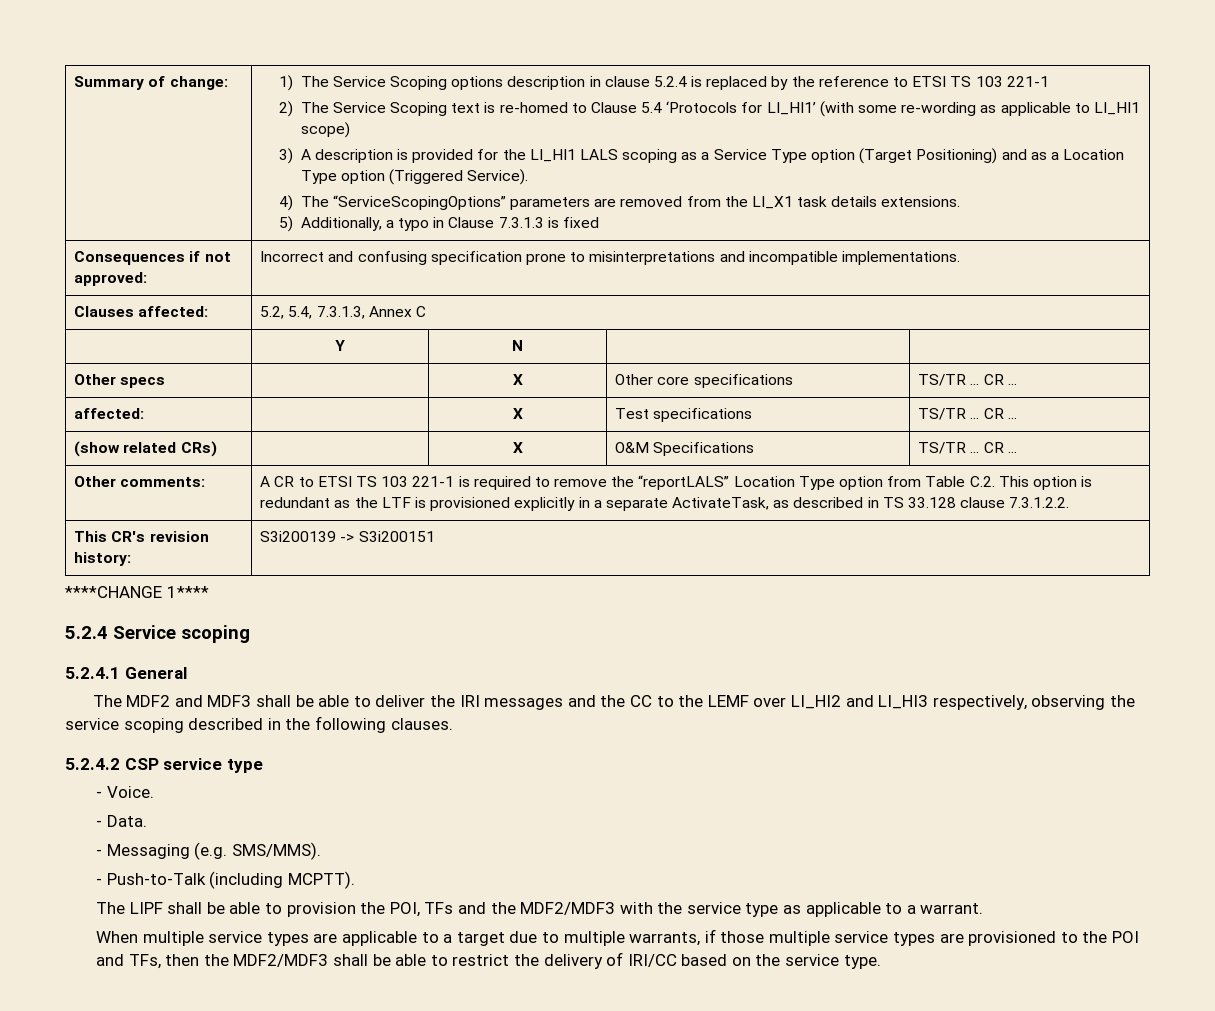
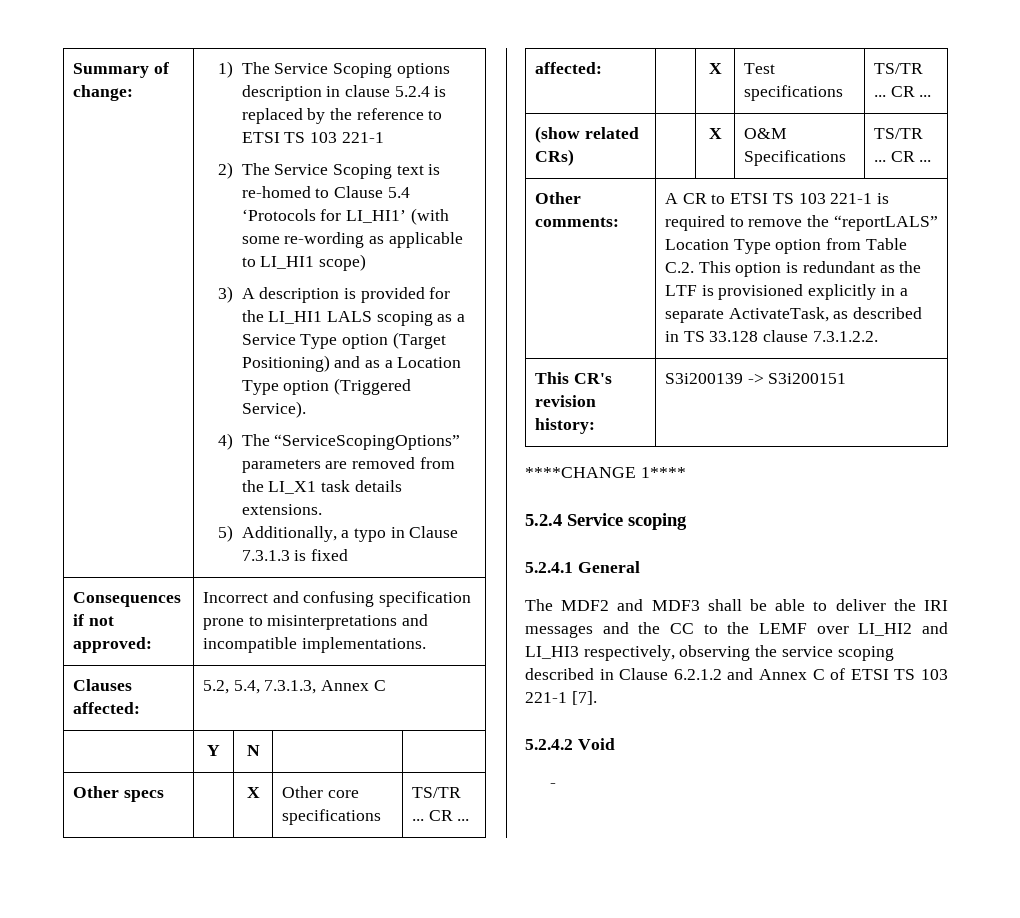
- The MDF2 and MDF3 shall be able to deliver the IRI messages and the CC to the LEMF over LI_HI2 and LI_HI3 respectively, observing the service scoping described in the following clauses.
- 5.2.4.2 CSP service type
- - Voice.
- - Data.
- - Messaging (e.g. SMS/MMS).
- - Push-to-Talk (including MCPTT).
- The LIPF shall be able to provision the POI, TFs and the MDF2/MDF3 with the service type as applicable to a warrant.
- When multiple service types are applicable to a target due to multiple warrants, if those multiple service types are provisioned to the POI and TFs, then the MDF2/MDF3 shall be able to restrict the delivery of IRI/CC based on the service type.
+ The MDF2 and MDF3 shall be able to deliver the IRI messages and the CC to the LEMF over LI_HI2 and LI_HI3 respectively, observing the service scoping described in Clause 6.2.1.2 and Annex C of ETSI TS 103 221-1 [7].
+ 5.2.4.2 Void
+ -

